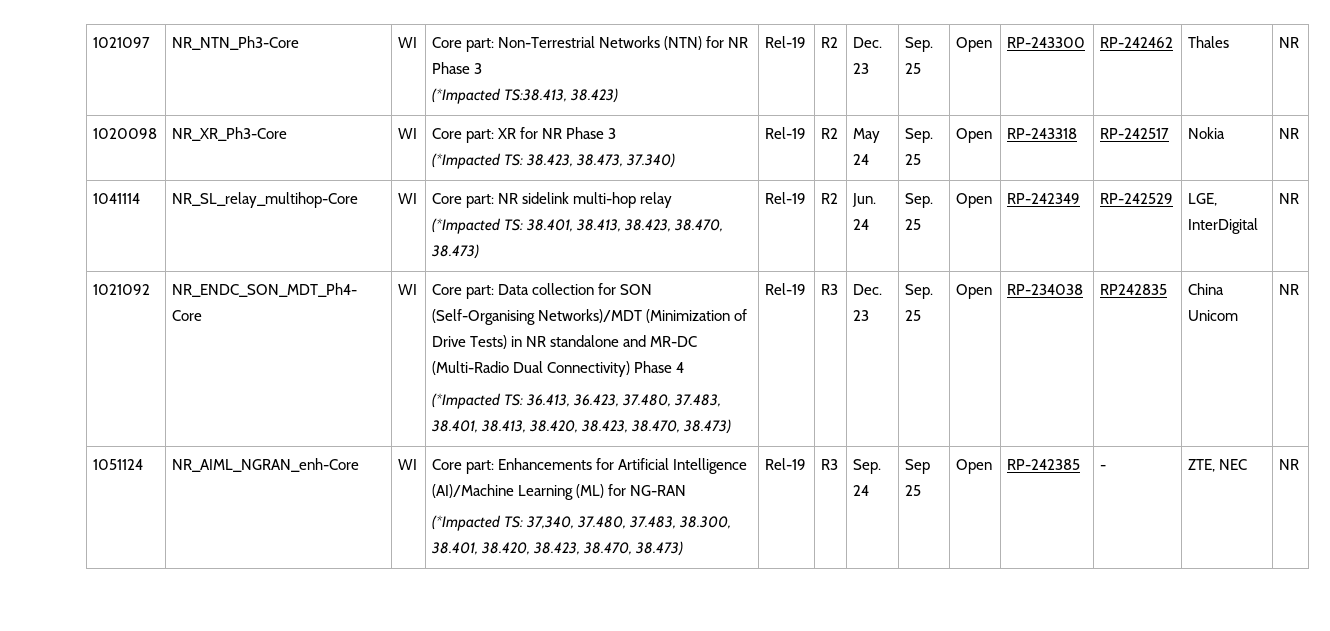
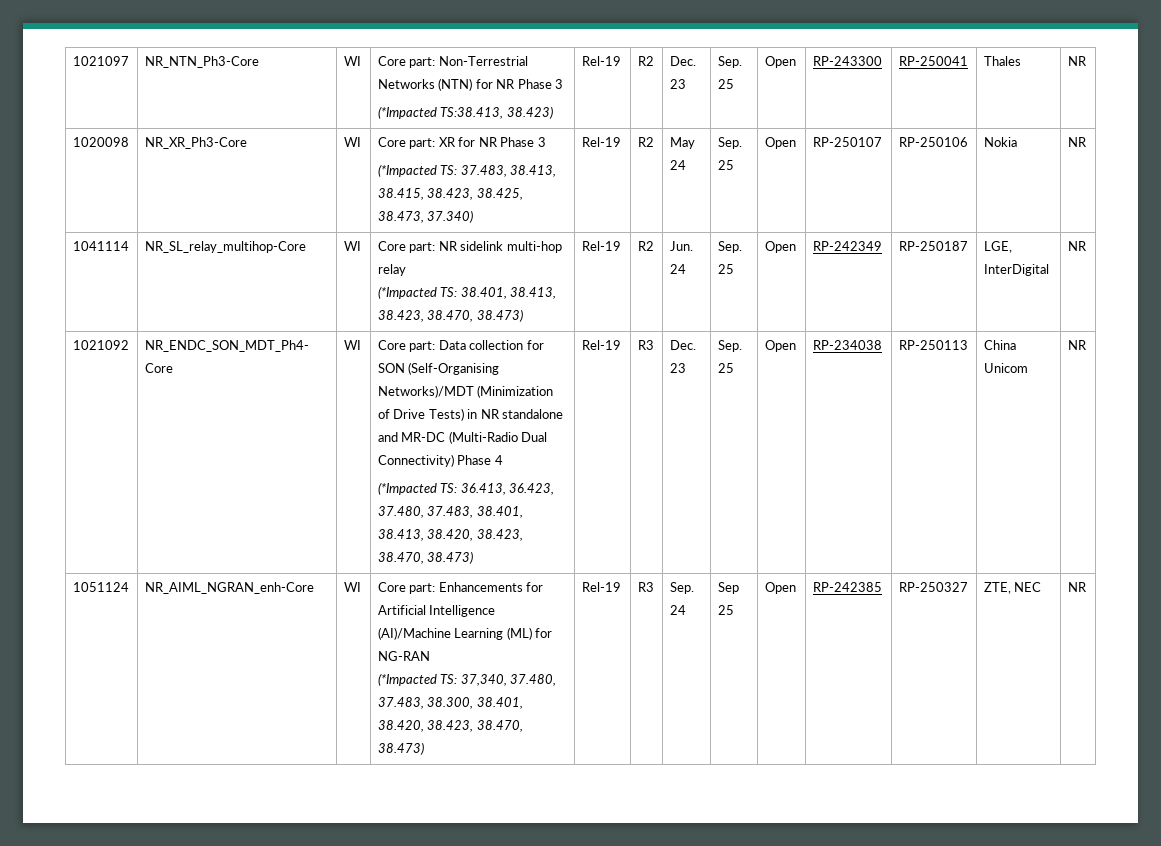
  1021097 | NR_NTN_Ph3-Core | WI | Core part: Non-Terrestrial Networks (NTN) for NR Phase 3
- (*Impacted TS:38.413, 38.423) | Rel-19 | R2 | Dec. 23 | Sep. 25 | Open | RP-243300 | RP-242462 | Thales | NR
+ (*Impacted TS:38.413, 38.423) | Rel-19 | R2 | Dec. 23 | Sep. 25 | Open | RP-243300 | RP-250041 | Thales | NR
  1020098 | NR_XR_Ph3-Core | WI | Core part: XR for NR Phase 3
- (*Impacted TS: 38.423, 38.473, 37.340) | Rel-19 | R2 | May 24 | Sep. 25 | Open | RP-243318 | RP-242517 | Nokia | NR
+ (*Impacted TS: 37.483, 38.413, 38.415, 38.423, 38.425, 38.473, 37.340) | Rel-19 | R2 | May 24 | Sep. 25 | Open | RP-250107 | RP-250106 | Nokia | NR
  1041114 | NR_SL_relay_multihop-Core | WI | Core part: NR sidelink multi-hop relay
- (*Impacted TS: 38.401, 38.413, 38.423, 38.470, 38.473) | Rel-19 | R2 | Jun. 24 | Sep. 25 | Open | RP-242349 | RP-242529 | LGE, InterDigital | NR
+ (*Impacted TS: 38.401, 38.413, 38.423, 38.470, 38.473) | Rel-19 | R2 | Jun. 24 | Sep. 25 | Open | RP-242349 | RP-250187 | LGE, InterDigital | NR
- RP242835
+ RP-250113
  1051124 | NR_AIML_NGRAN_enh-Core | WI | Core part: Enhancements for Artificial Intelligence (AI)/Machine Learning (ML) for NG-RAN
- (*Impacted TS: 37,340, 37.480, 37.483, 38.300, 38.401, 38.420, 38.423, 38.470, 38.473) | Rel-19 | R3 | Sep. 24 | Sep 25 | Open | RP-242385 | - | ZTE, NEC | NR
+ (*Impacted TS: 37,340, 37.480, 37.483, 38.300, 38.401, 38.420, 38.423, 38.470, 38.473) | Rel-19 | R3 | Sep. 24 | Sep 25 | Open | RP-242385 | RP-250327 | ZTE, NEC | NR

